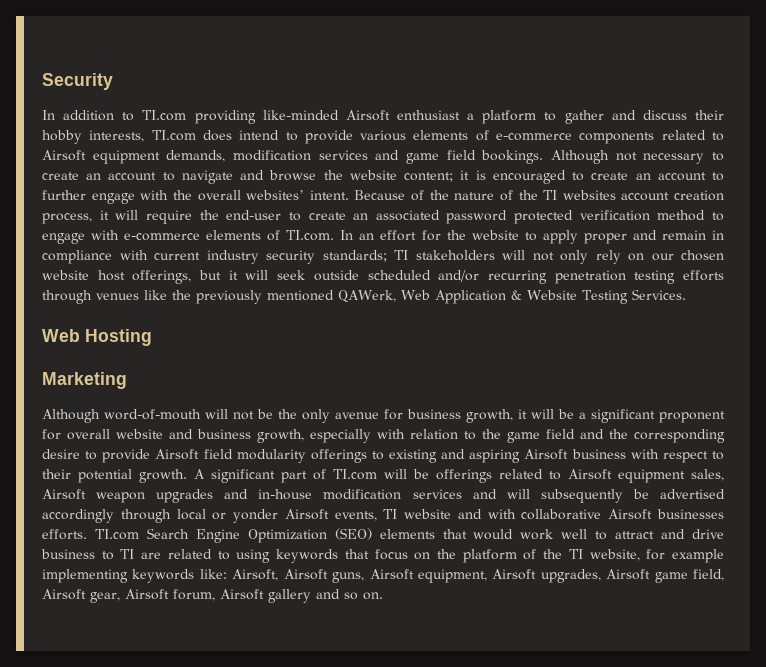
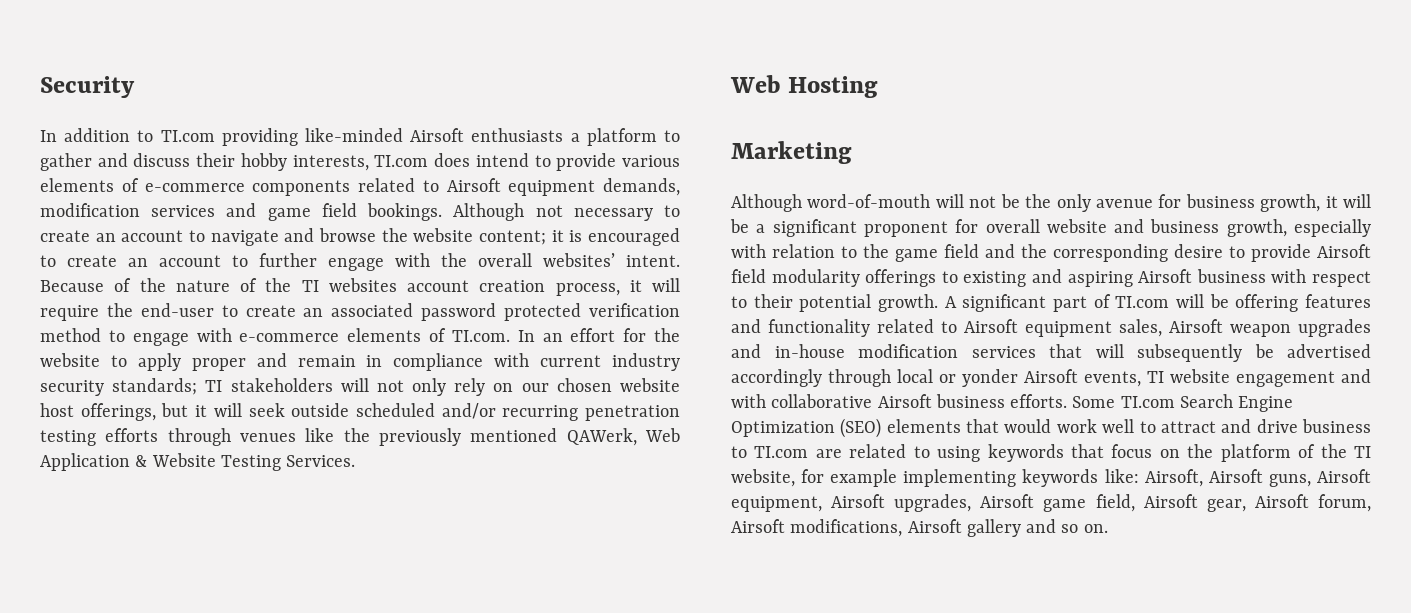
- In addition to TI.com providing like-minded Airsoft enthusiast a platform to gather and discuss their hobby interests, TI.com does intend to provide various elements of e-commerce components related to Airsoft equipment demands, modification services and game field bookings.
+ In addition to TI.com providing like-minded Airsoft enthusiasts a platform to gather and discuss their hobby interests, TI.com does intend to provide various elements of e-commerce components related to Airsoft equipment demands, modification services and game field bookings.
- A significant part of TI.com will be offerings related to Airsoft equipment sales, Airsoft weapon upgrades and in-house modification services and will subsequently be advertised accordingly through local or yonder Airsoft events, TI website and with collaborative Airsoft businesses efforts. TI.com Search Engine Optimization (SEO) elements that would work well to attract and drive business to TI are related to using keywords that focus on the platform of the TI website, for example implementing keywords like:
+ A significant part of TI.com will be offering features and functionality related to Airsoft equipment sales, Airsoft weapon upgrades and in-house modification services that will subsequently be advertised accordingly through local or yonder Airsoft events, TI website engagement and with collaborative Airsoft business efforts. Some TI.com Search Engine Optimization (SEO) elements that would work well to attract and drive business to TI.com are related to using keywords that focus on the platform of the TI website, for example implementing keywords like:
- Airsoft, Airsoft guns, Airsoft equipment, Airsoft upgrades, Airsoft game field, Airsoft gear, Airsoft forum, Airsoft gallery and so on.
+ Airsoft, Airsoft guns, Airsoft equipment, Airsoft upgrades, Airsoft game field, Airsoft gear, Airsoft forum, Airsoft modifications, Airsoft gallery and so on.

